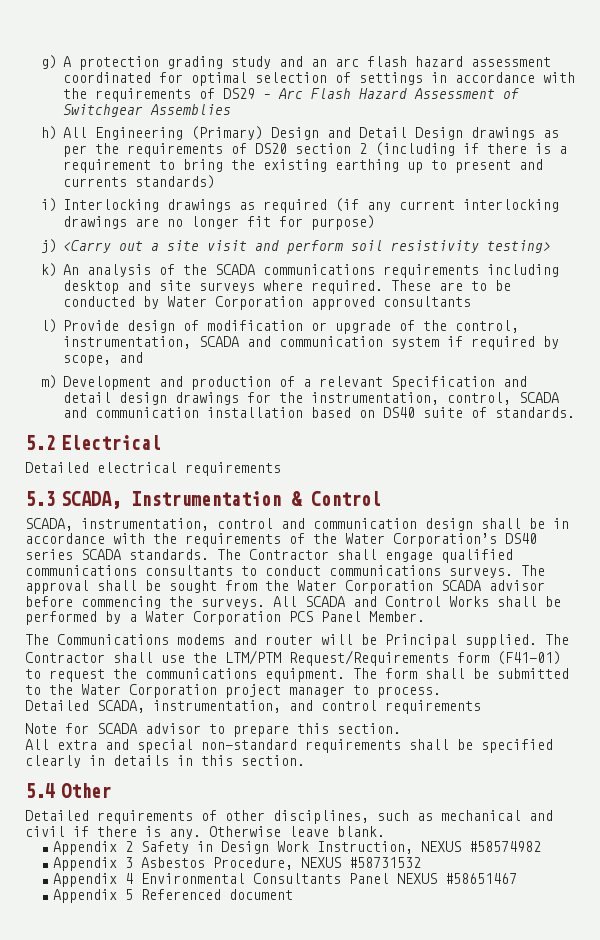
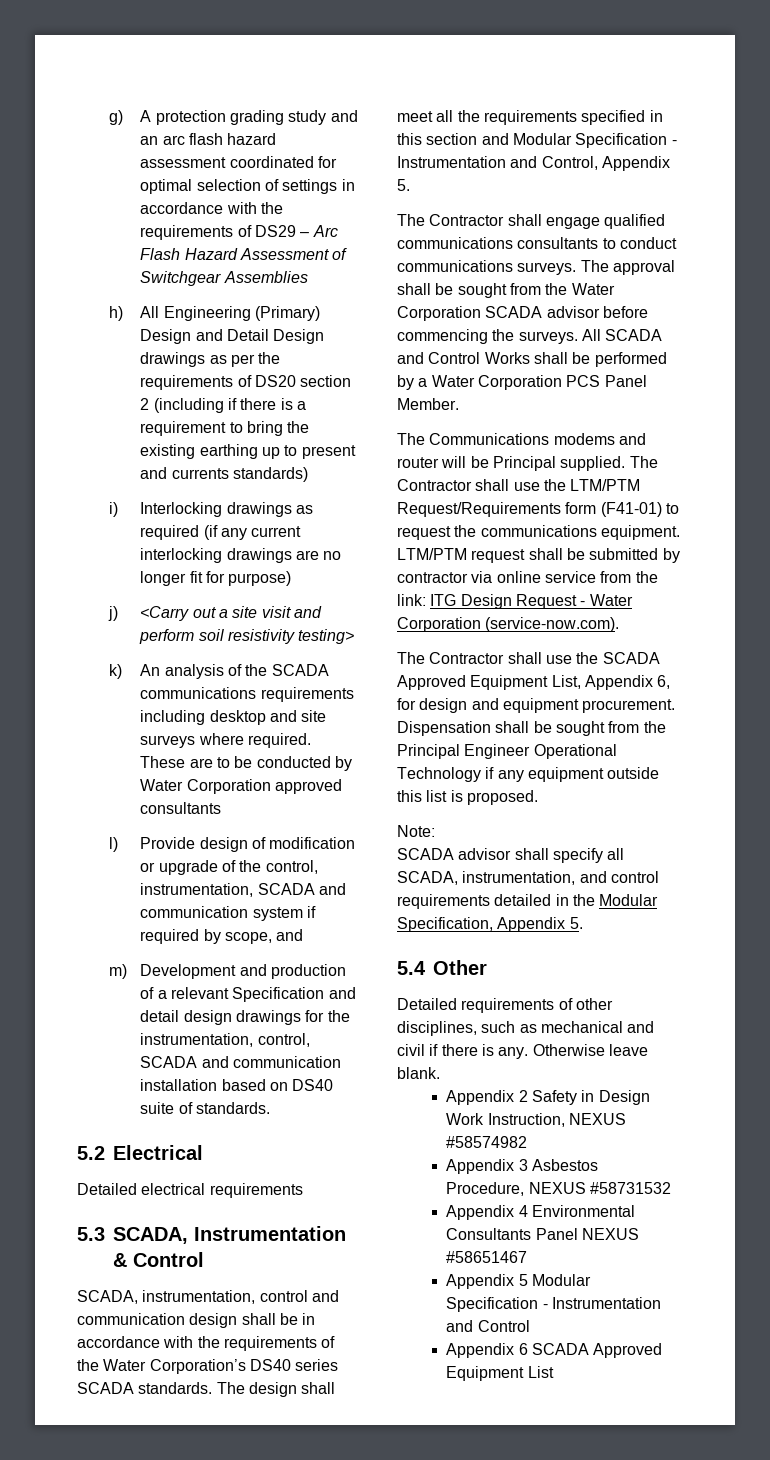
+ The design shall meet all the requirements specified in this section and Modular Specification - Instrumentation and Control, Appendix 5.
- The form shall be submitted to the Water Corporation project manager to process.
- Detailed SCADA, instrumentation, and control requirements
- Note for SCADA advisor to prepare this section.
- All extra and special non-standard requirements shall be specified clearly in details in this section.
+ LTM/PTM request shall be submitted by contractor via online service from the link: ITG Design Request - Water Corporation (service-now.com).
+ The Contractor shall use the SCADA Approved Equipment List, Appendix 6, for design and equipment procurement. Dispensation shall be sought from the Principal Engineer Operational Technology if any equipment outside this list is proposed.
+ Note:
+ SCADA advisor shall specify all SCADA, instrumentation, and control requirements detailed in the Modular Specification, Appendix 5.
- Appendix 5 Referenced document
+ Appendix 5 Modular Specification - Instrumentation and Control
+ Appendix 6 SCADA Approved Equipment List

